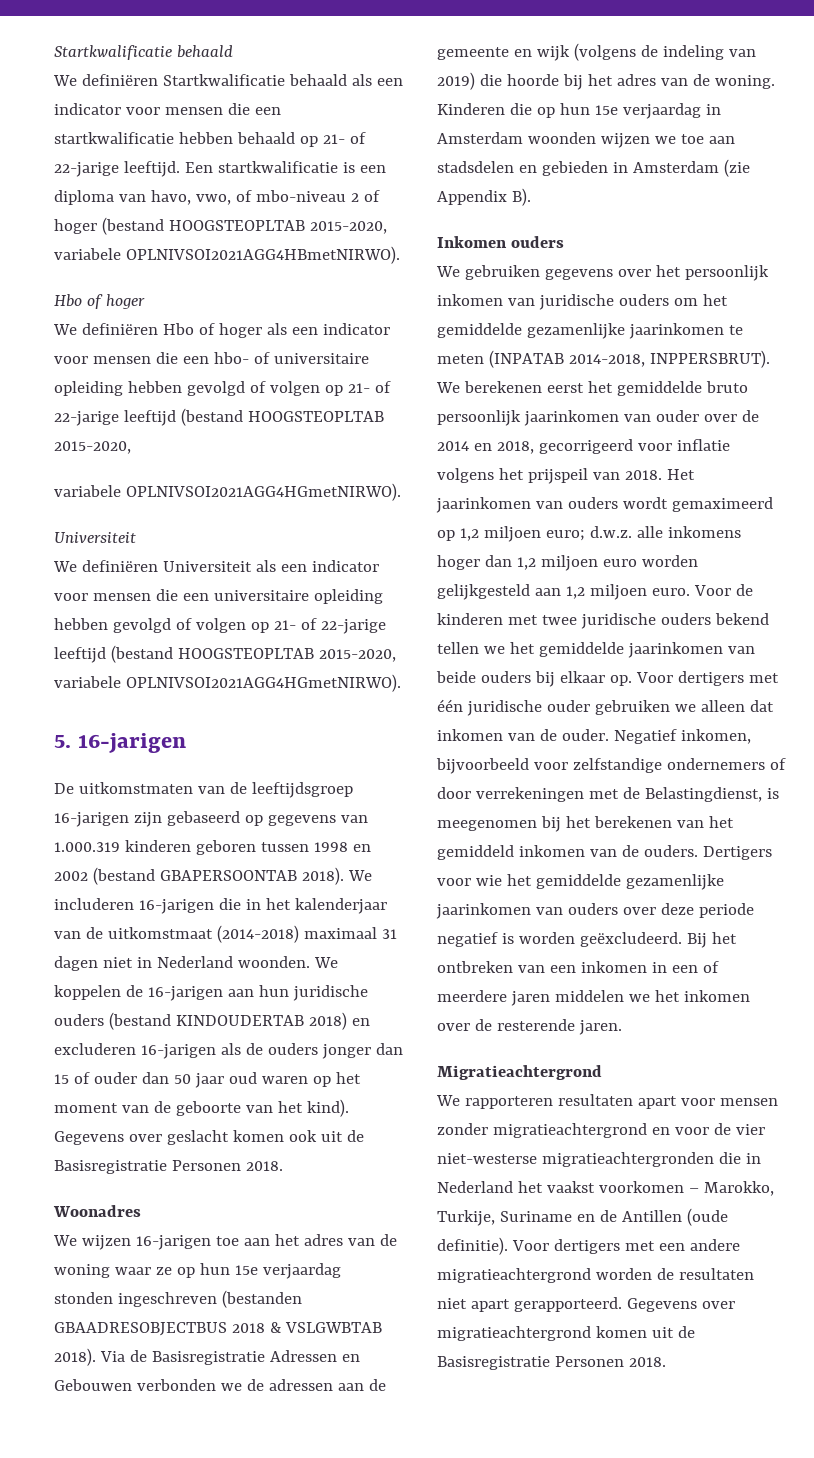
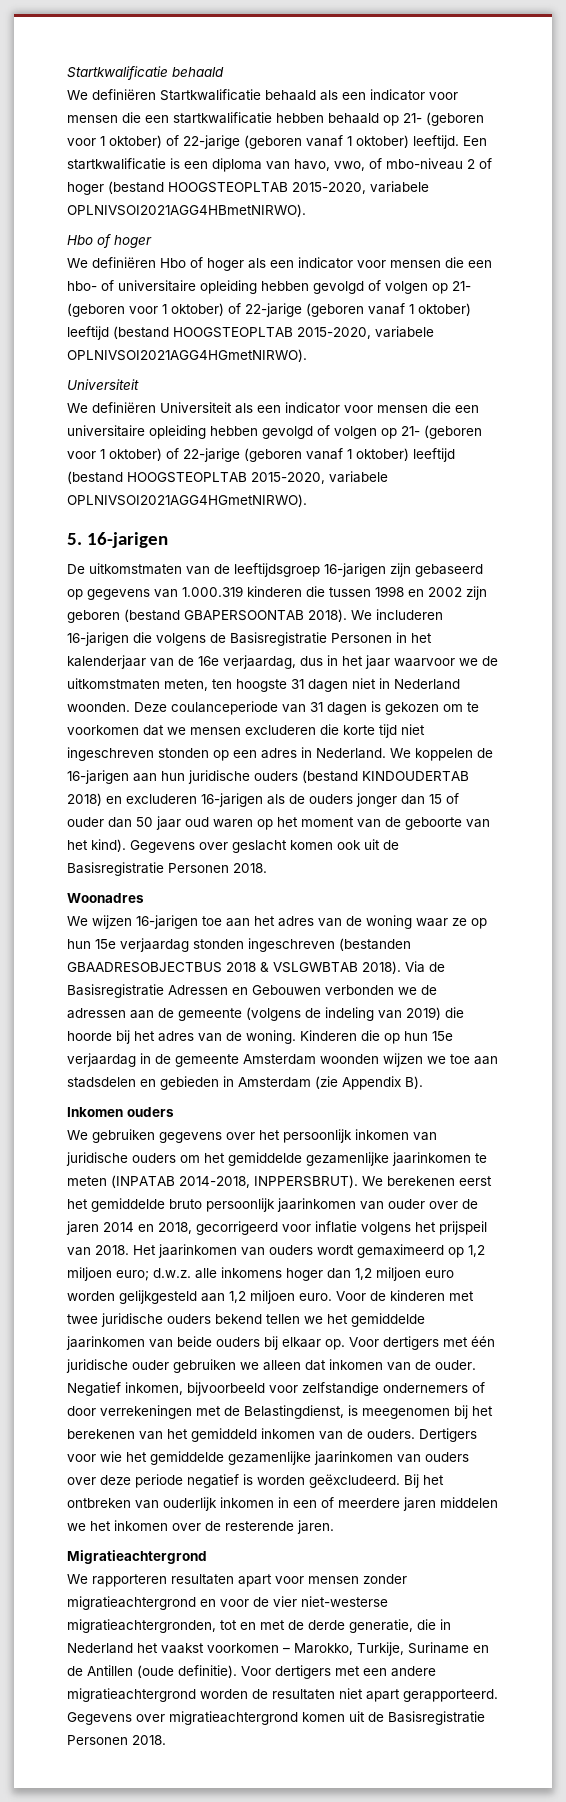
- We definiëren Startkwalificatie behaald als een indicator voor mensen die een startkwalificatie hebben behaald op 21- of 22-jarige leeftijd.
+ We definiëren Startkwalificatie behaald als een indicator voor mensen die een startkwalificatie hebben behaald op 21- (geboren voor 1 oktober) of 22-jarige (geboren vanaf 1 oktober) leeftijd.
- We definiëren Hbo of hoger als een indicator voor mensen die een hbo- of universitaire opleiding hebben gevolgd of volgen op 21- of 22-jarige leeftijd (bestand HOOGSTEOPLTAB 2015-2020,
- variabele OPLNIVSOI2021AGG4HGmetNIRWO).
+ We definiëren Hbo of hoger als een indicator voor mensen die een hbo- of universitaire opleiding hebben gevolgd of volgen op 21- (geboren voor 1 oktober) of 22-jarige (geboren vanaf 1 oktober) leeftijd (bestand HOOGSTEOPLTAB 2015-2020, variabele OPLNIVSOI2021AGG4HGmetNIRWO).
- We definiëren Universiteit als een indicator voor mensen die een universitaire opleiding hebben gevolgd of volgen op 21- of 22-jarige leeftijd (bestand HOOGSTEOPLTAB 2015-2020, variabele OPLNIVSOI2021AGG4HGmetNIRWO).
+ We definiëren Universiteit als een indicator voor mensen die een universitaire opleiding hebben gevolgd of volgen op 21- (geboren voor 1 oktober) of 22-jarige (geboren vanaf 1 oktober) leeftijd (bestand HOOGSTEOPLTAB 2015-2020, variabele OPLNIVSOI2021AGG4HGmetNIRWO).
- De uitkomstmaten van de leeftijdsgroep 16-jarigen zijn gebaseerd op gegevens van 1.000.319 kinderen geboren tussen 1998 en 2002 (bestand GBAPERSOONTAB 2018).
+ De uitkomstmaten van de leeftijdsgroep 16-jarigen zijn gebaseerd op gegevens van 1.000.319 kinderen die tussen 1998 en 2002 zijn geboren (bestand GBAPERSOONTAB 2018).
- We includeren 16-jarigen die in het kalenderjaar van de uitkomstmaat (2014-2018) maximaal 31 dagen niet in Nederland woonden.
+ We includeren 16-jarigen die volgens de Basisregistratie Personen in het kalenderjaar van de 16e verjaardag, dus in het jaar waarvoor we de uitkomstmaten meten, ten hoogste 31 dagen niet in Nederland woonden.
+ Deze coulanceperiode van 31 dagen is gekozen om te voorkomen dat we mensen excluderen die korte tijd niet ingeschreven stonden op een adres in Nederland.
- Via de Basisregistratie Adressen en Gebouwen verbonden we de adressen aan de gemeente en wijk (volgens de indeling van 2019) die hoorde bij het adres van de woning.
+ Via de Basisregistratie Adressen en Gebouwen verbonden we de adressen aan de gemeente (volgens de indeling van 2019) die hoorde bij het adres van de woning.
- Kinderen die op hun 15e verjaardag in Amsterdam woonden wijzen we toe aan stadsdelen en gebieden in Amsterdam (zie Appendix B).
+ Kinderen die op hun 15e verjaardag in de gemeente Amsterdam woonden wijzen we toe aan stadsdelen en gebieden in Amsterdam (zie Appendix B).
- We berekenen eerst het gemiddelde bruto persoonlijk jaarinkomen van ouder over de 2014 en 2018, gecorrigeerd voor inflatie volgens het prijspeil van 2018.
+ We berekenen eerst het gemiddelde bruto persoonlijk jaarinkomen van ouder over de jaren 2014 en 2018, gecorrigeerd voor inflatie volgens het prijspeil van 2018.
- Bij het ontbreken van een inkomen in een of meerdere jaren middelen we het inkomen over de resterende jaren.
+ Bij het ontbreken van ouderlijk inkomen in een of meerdere jaren middelen we het inkomen over de resterende jaren.
- We rapporteren resultaten apart voor mensen zonder migratieachtergrond en voor de vier niet-westerse migratieachtergronden die in Nederland het vaakst voorkomen – Marokko, Turkije, Suriname en de Antillen (oude definitie).
+ We rapporteren resultaten apart voor mensen zonder migratieachtergrond en voor de vier niet-westerse migratieachtergronden, tot en met de derde generatie, die in Nederland het vaakst voorkomen – Marokko, Turkije, Suriname en de Antillen (oude definitie).

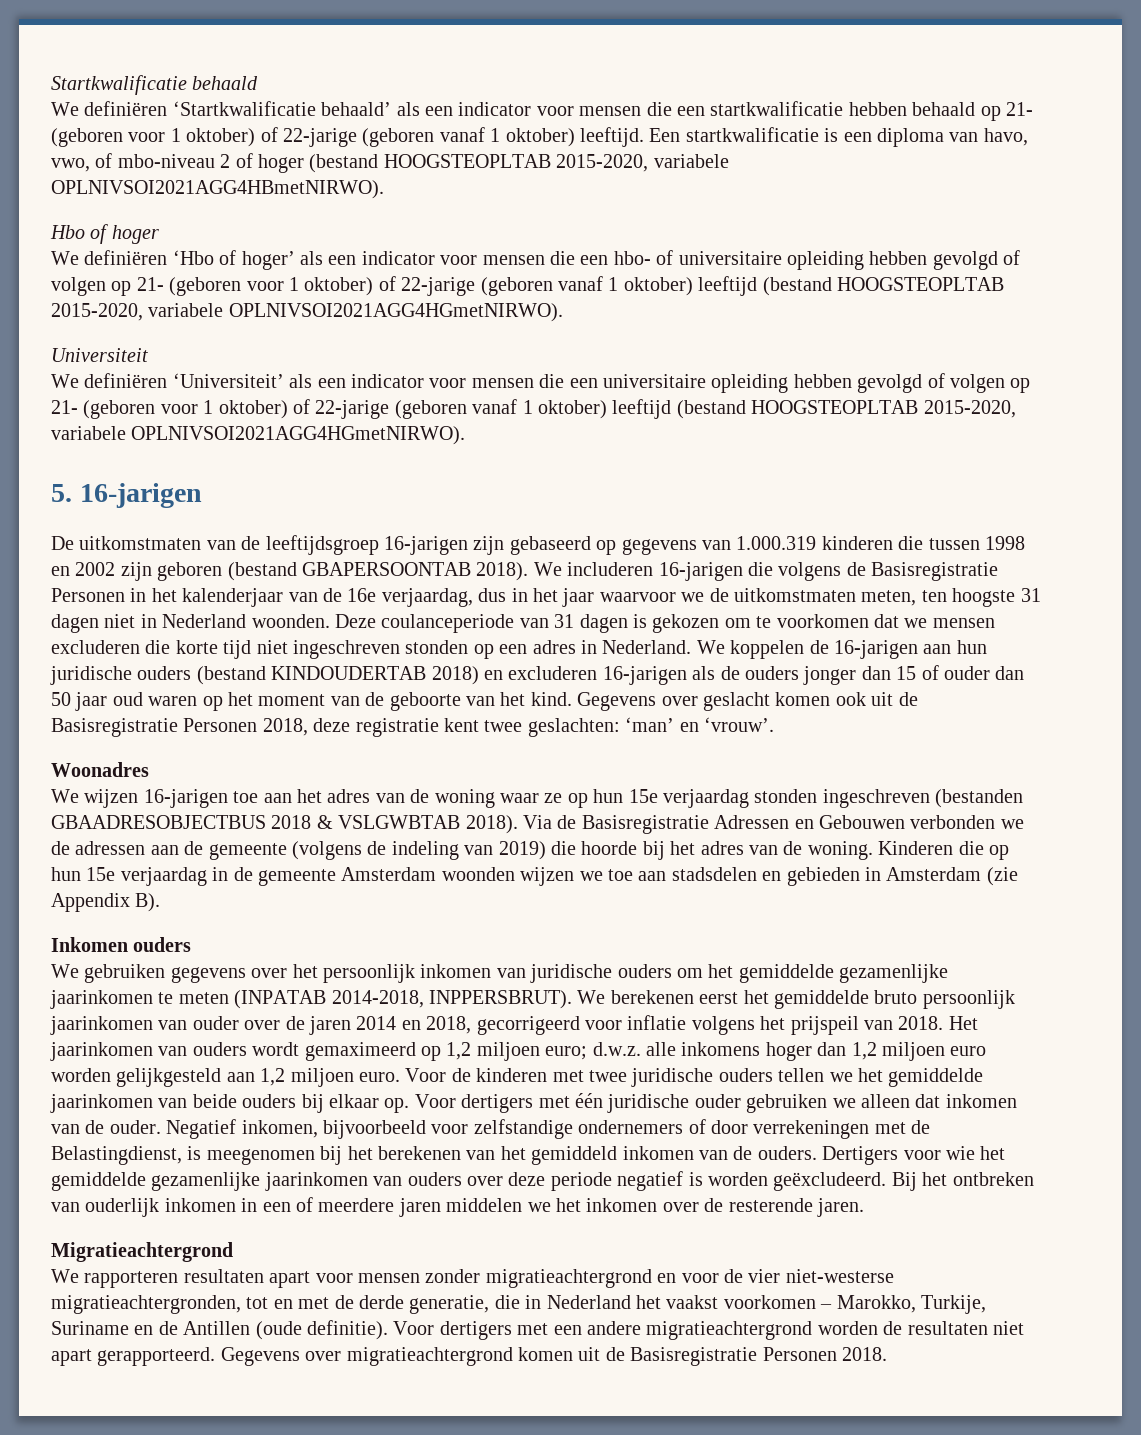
- We definiëren Startkwalificatie behaald als een indicator voor mensen die een startkwalificatie hebben behaald op 21- (geboren voor 1 oktober) of 22-jarige (geboren vanaf 1 oktober) leeftijd.
+ We definiëren ‘Startkwalificatie behaald’ als een indicator voor mensen die een startkwalificatie hebben behaald op 21- (geboren voor 1 oktober) of 22-jarige (geboren vanaf 1 oktober) leeftijd.
- We definiëren Hbo of hoger als een indicator voor mensen die een hbo- of universitaire opleiding hebben gevolgd of volgen op 21- (geboren voor 1 oktober) of 22-jarige (geboren vanaf 1 oktober) leeftijd (bestand HOOGSTEOPLTAB 2015-2020, variabele OPLNIVSOI2021AGG4HGmetNIRWO).
+ We definiëren ‘Hbo of hoger’ als een indicator voor mensen die een hbo- of universitaire opleiding hebben gevolgd of volgen op 21- (geboren voor 1 oktober) of 22-jarige (geboren vanaf 1 oktober) leeftijd (bestand HOOGSTEOPLTAB 2015-2020, variabele OPLNIVSOI2021AGG4HGmetNIRWO).
- We definiëren Universiteit als een indicator voor mensen die een universitaire opleiding hebben gevolgd of volgen op 21- (geboren voor 1 oktober) of 22-jarige (geboren vanaf 1 oktober) leeftijd (bestand HOOGSTEOPLTAB 2015-2020, variabele OPLNIVSOI2021AGG4HGmetNIRWO).
+ We definiëren ‘Universiteit’ als een indicator voor mensen die een universitaire opleiding hebben gevolgd of volgen op 21- (geboren voor 1 oktober) of 22-jarige (geboren vanaf 1 oktober) leeftijd (bestand HOOGSTEOPLTAB 2015-2020, variabele OPLNIVSOI2021AGG4HGmetNIRWO).
- We koppelen de 16-jarigen aan hun juridische ouders (bestand KINDOUDERTAB 2018) en excluderen 16-jarigen als de ouders jonger dan 15 of ouder dan 50 jaar oud waren op het moment van de geboorte van het kind).
+ We koppelen de 16-jarigen aan hun juridische ouders (bestand KINDOUDERTAB 2018) en excluderen 16-jarigen als de ouders jonger dan 15 of ouder dan 50 jaar oud waren op het moment van de geboorte van het kind.
- Gegevens over geslacht komen ook uit de Basisregistratie Personen 2018.
+ Gegevens over geslacht komen ook uit de Basisregistratie Personen 2018, deze registratie kent twee geslachten: ‘man’ en ‘vrouw’.
- Voor de kinderen met twee juridische ouders bekend tellen we het gemiddelde jaarinkomen van beide ouders bij elkaar op. Voor dertigers met één juridische ouder gebruiken we alleen dat inkomen van de ouder.
+ Voor de kinderen met twee juridische ouders tellen we het gemiddelde jaarinkomen van beide ouders bij elkaar op. Voor dertigers met één juridische ouder gebruiken we alleen dat inkomen van de ouder.

